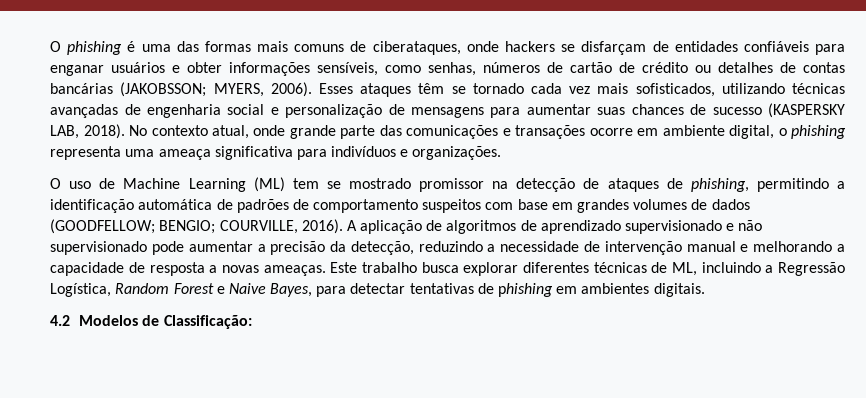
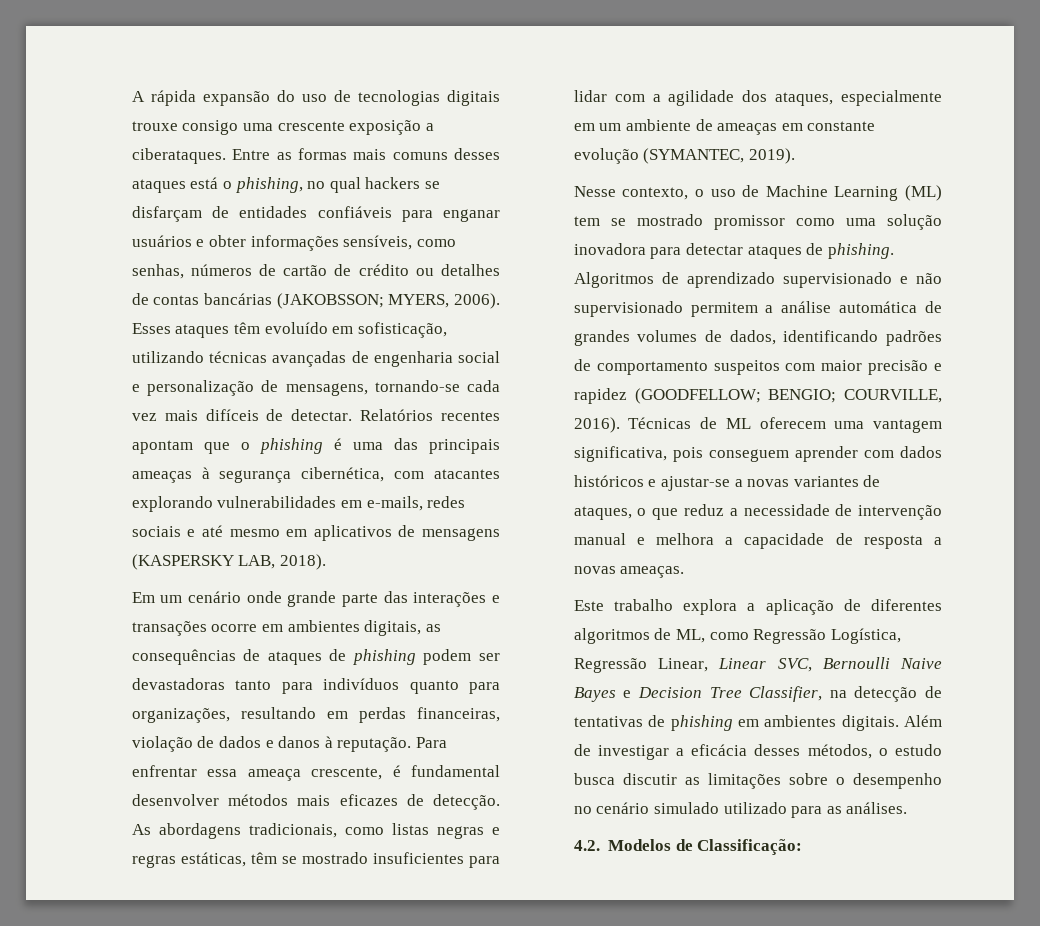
- O phishing é uma das formas mais comuns de ciberataques, onde hackers se disfarçam de entidades confiáveis para enganar usuários e obter informações sensíveis, como senhas, números de cartão de crédito ou detalhes de contas bancárias (JAKOBSSON; MYERS, 2006).
+ A rápida expansão do uso de tecnologias digitais trouxe consigo uma crescente exposição a ciberataques. Entre as formas mais comuns desses ataques está o phishing, no qual hackers se disfarçam de entidades confiáveis para enganar usuários e obter informações sensíveis, como senhas, números de cartão de crédito ou detalhes de contas bancárias (JAKOBSSON; MYERS, 2006).
- Esses ataques têm se tornado cada vez mais sofisticados, utilizando técnicas avançadas de engenharia social e personalização de mensagens para aumentar suas chances de sucesso (KASPERSKY LAB, 2018). No contexto atual, onde grande parte das comunicações e transações ocorre em ambiente digital, o phishing representa uma ameaça significativa para indivíduos e organizações.
- O uso de Machine Learning (ML) tem se mostrado promissor na detecção de ataques de phishing, permitindo a identificação automática de padrões de comportamento suspeitos com base em grandes volumes de dados (GOODFELLOW; BENGIO; COURVILLE, 2016). A aplicação de algoritmos de aprendizado supervisionado e não supervisionado pode aumentar a precisão da detecção, reduzindo a necessidade de intervenção manual e melhorando a capacidade de resposta a novas ameaças. Este trabalho busca explorar diferentes técnicas de ML, incluindo a Regressão Logística, Random Forest e Naive Bayes, para detectar tentativas de phishing em ambientes digitais.
- 4.2 Modelos de Classificação:
+ Esses ataques têm evoluído em sofisticação, utilizando técnicas avançadas de engenharia social e personalização de mensagens, tornando-se cada vez mais difíceis de detectar. Relatórios recentes apontam que o phishing é uma das principais ameaças à segurança cibernética, com atacantes explorando vulnerabilidades em e-mails, redes sociais e até mesmo em aplicativos de mensagens (KASPERSKY LAB, 2018).
+ Em um cenário onde grande parte das interações e transações ocorre em ambientes digitais, as consequências de ataques de phishing podem ser devastadoras tanto para indivíduos quanto para organizações, resultando em perdas financeiras, violação de dados e danos à reputação. Para enfrentar essa ameaça crescente, é fundamental desenvolver métodos mais eficazes de detecção. As abordagens tradicionais, como listas negras e regras estáticas, têm se mostrado insuficientes para lidar com a agilidade dos ataques, especialmente em um ambiente de ameaças em constante evolução (SYMANTEC, 2019).
+ Nesse contexto, o uso de Machine Learning (ML) tem se mostrado promissor como uma solução inovadora para detectar ataques de phishing. Algoritmos de aprendizado supervisionado e não supervisionado permitem a análise automática de grandes volumes de dados, identificando padrões de comportamento suspeitos com maior precisão e rapidez (GOODFELLOW; BENGIO; COURVILLE, 2016). Técnicas de ML oferecem uma vantagem significativa, pois conseguem aprender com dados históricos e ajustar-se a novas variantes de ataques, o que reduz a necessidade de intervenção manual e melhora a capacidade de resposta a novas ameaças.
+ Este trabalho explora a aplicação de diferentes algoritmos de ML, como Regressão Logística, Regressão Linear, Linear SVC, Bernoulli Naive Bayes e Decision Tree Classifier, na detecção de tentativas de phishing em ambientes digitais. Além de investigar a eficácia desses métodos, o estudo busca discutir as limitações sobre o desempenho no cenário simulado utilizado para as análises.
+ 4.2. Modelos de Classificação:

